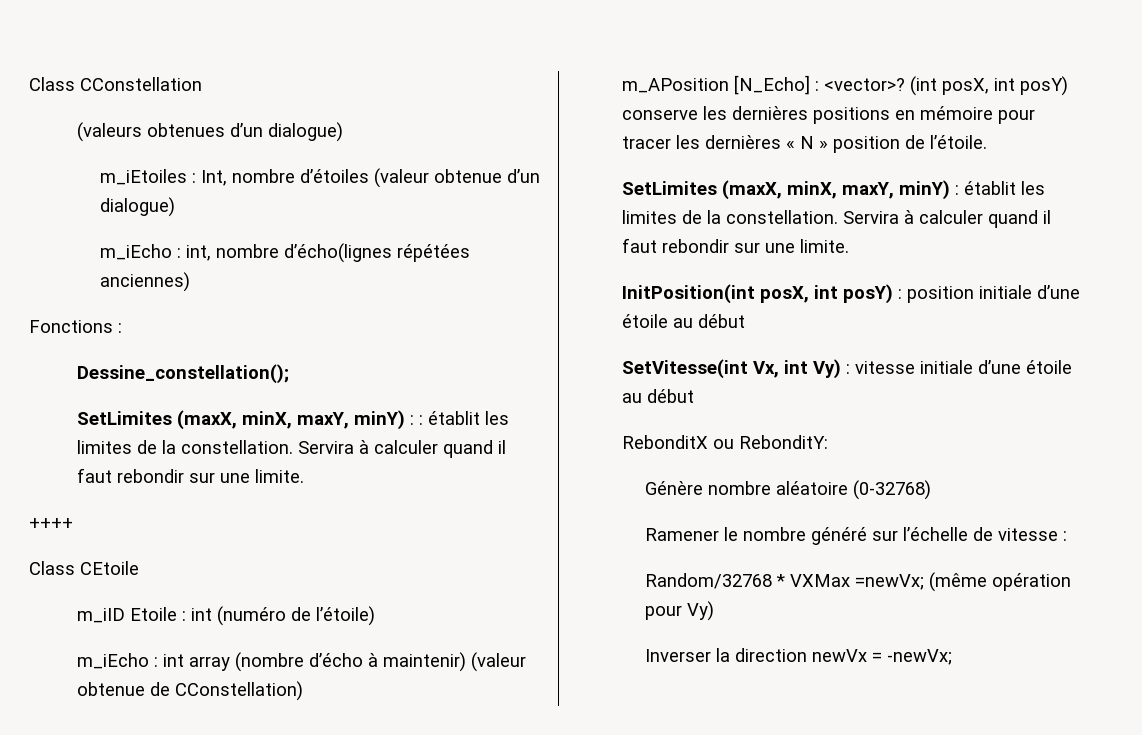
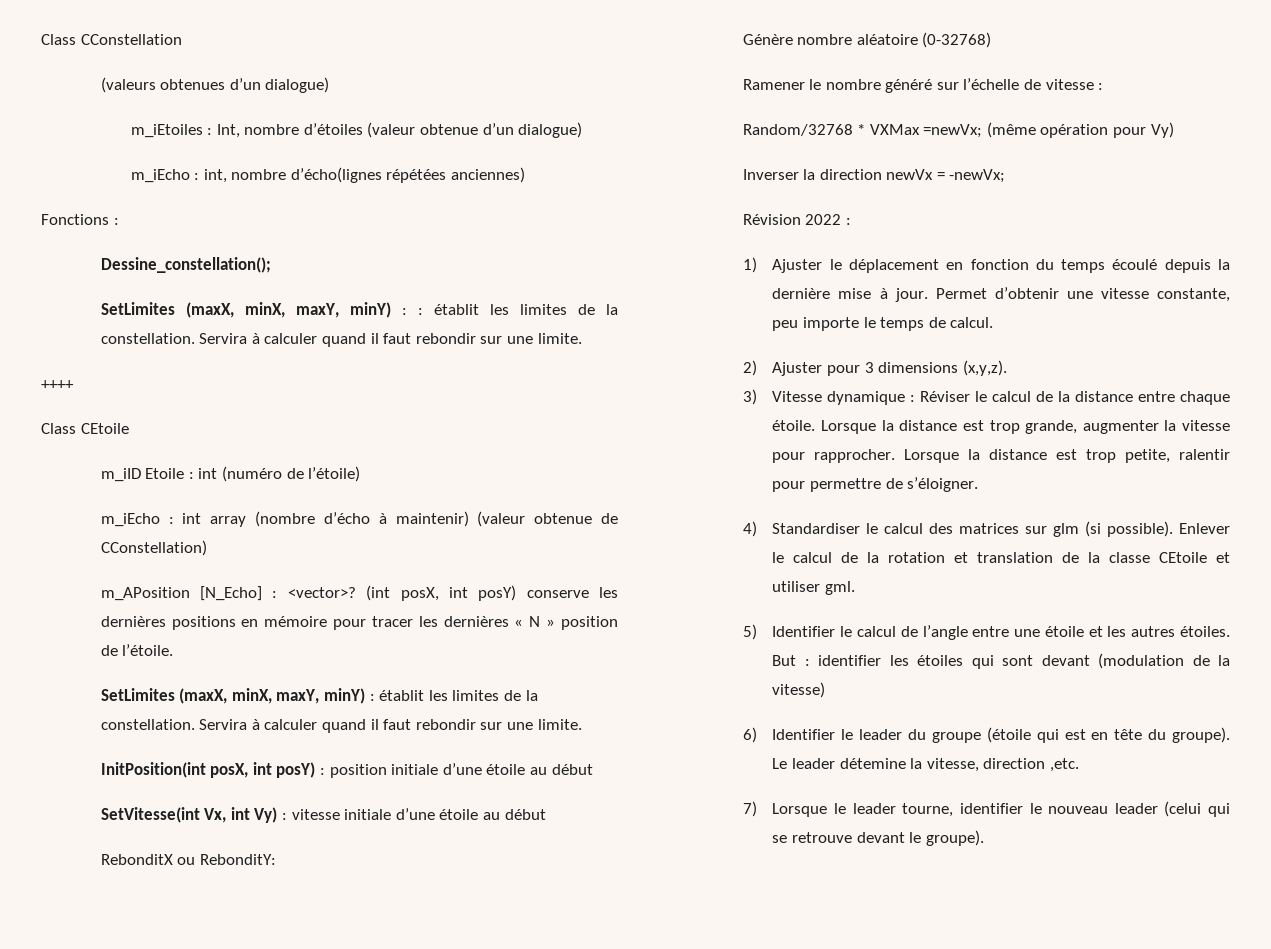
+ Révision 2022 :
+ 1) Ajuster le déplacement en fonction du temps écoulé depuis la dernière mise à jour. Permet d’obtenir une vitesse constante, peu importe le temps de calcul.
+ 2) Ajuster pour 3 dimensions (x,y,z).
+ 3) Vitesse dynamique : Réviser le calcul de la distance entre chaque étoile. Lorsque la distance est trop grande, augmenter la vitesse pour rapprocher. Lorsque la distance est trop petite, ralentir pour permettre de s’éloigner.
+ 4) Standardiser le calcul des matrices sur glm (si possible). Enlever le calcul de la rotation et translation de la classe CEtoile et utiliser gml.
+ 5) Identifier le calcul de l’angle entre une étoile et les autres étoiles. But : identifier les étoiles qui sont devant (modulation de la vitesse)
+ 6) Identifier le leader du groupe (étoile qui est en tête du groupe). Le leader détemine la vitesse, direction ,etc.
+ 7) Lorsque le leader tourne, identifier le nouveau leader (celui qui se retrouve devant le groupe).

